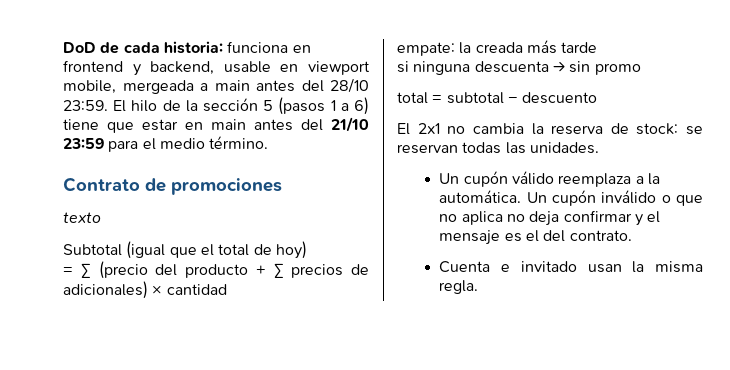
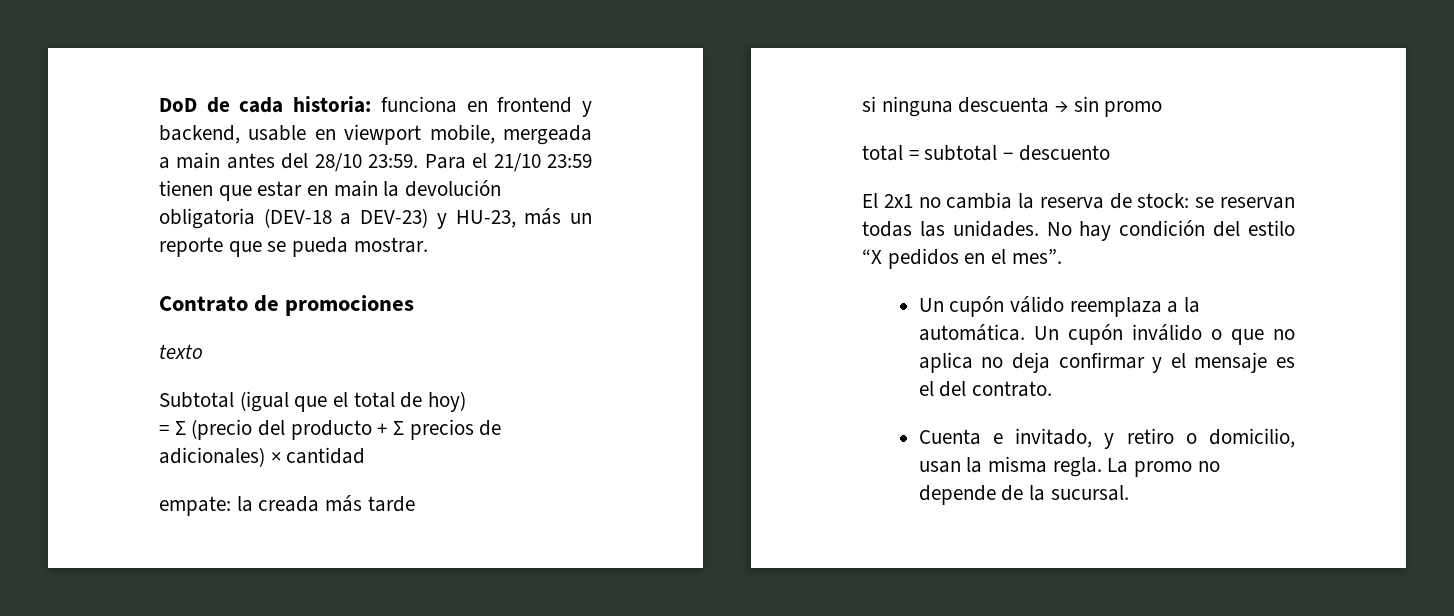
- El hilo de la sección 5 (pasos 1 a 6) tiene que estar en main antes del 21/10 23:59 para el medio término.
+ Para el 21/10 23:59 tienen que estar en main la devolución obligatoria (DEV-18 a DEV-23) y HU-23, más un reporte que se pueda mostrar.
+ No hay condición del estilo “X pedidos en el mes”.
- Cuenta e invitado usan la misma regla.
+ Cuenta e invitado, y retiro o domicilio, usan la misma regla. La promo no depende de la sucursal.

